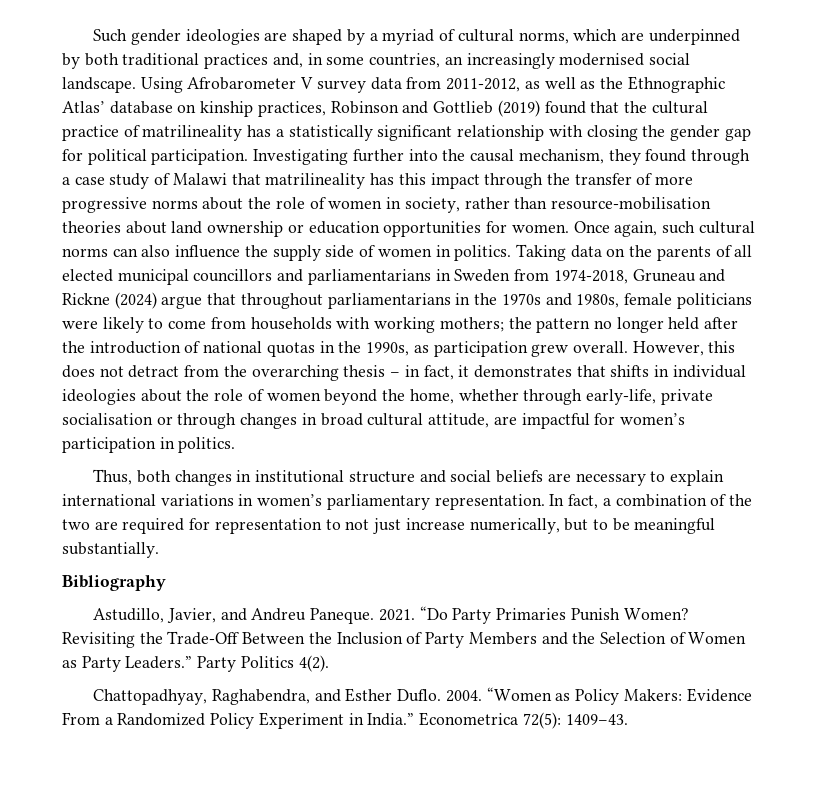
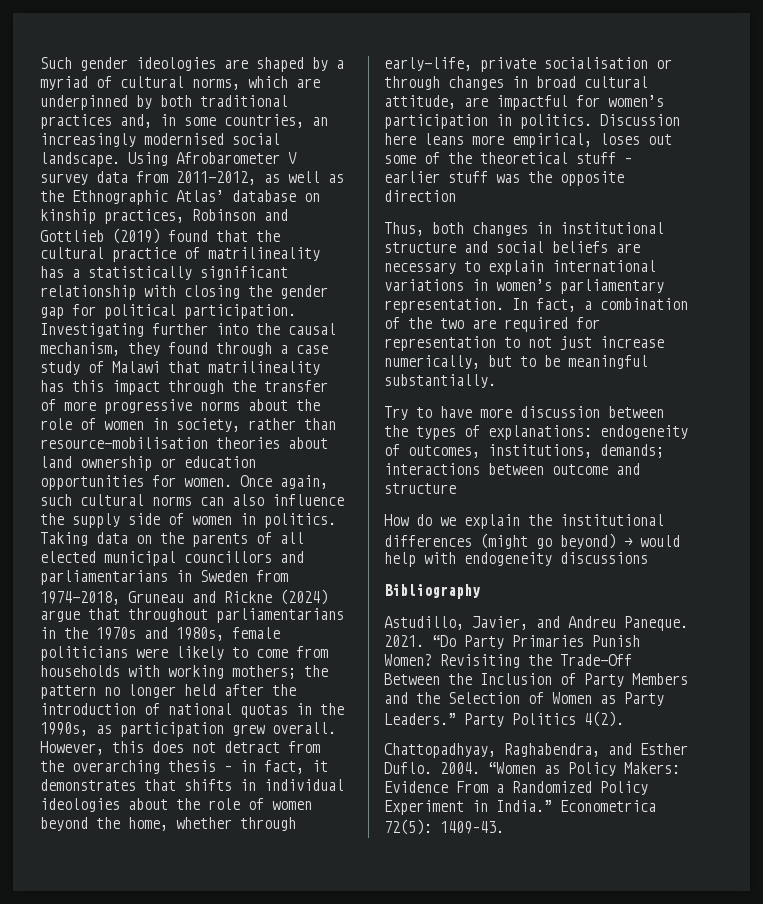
+ Discussion here leans more empirical, loses out some of the theoretical stuff – earlier stuff was the opposite direction
+ Try to have more discussion between the types of explanations: endogeneity of outcomes, institutions, demands; interactions between outcome and structure
+ How do we explain the institutional differences (might go beyond) → would help with endogeneity discussions

